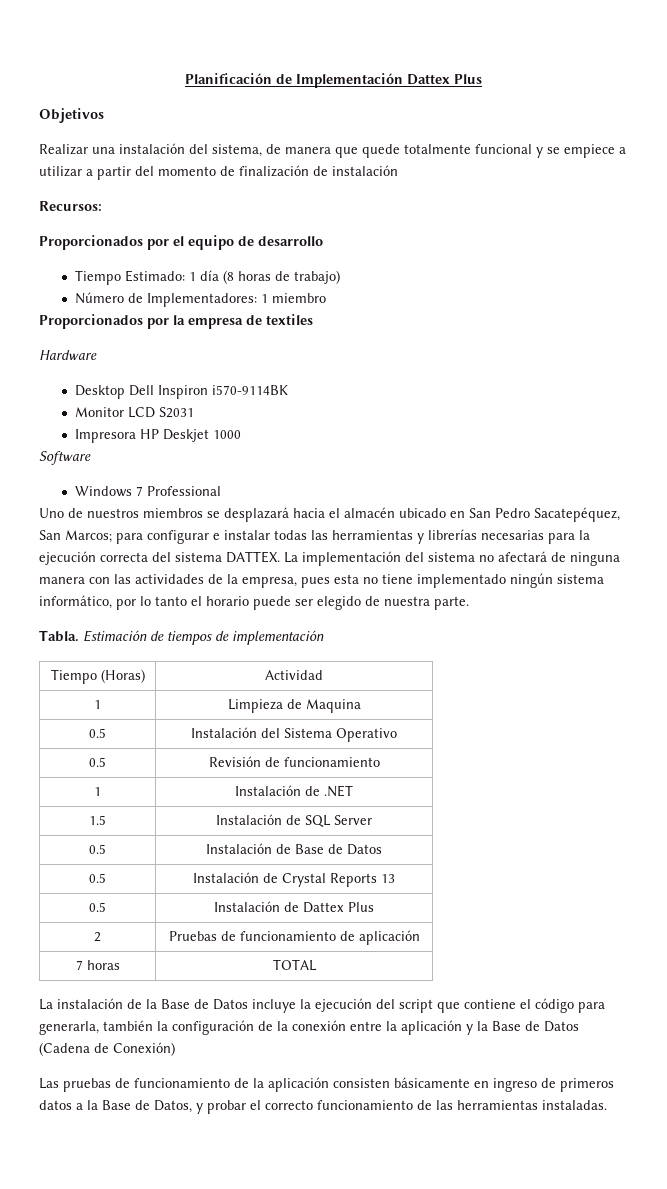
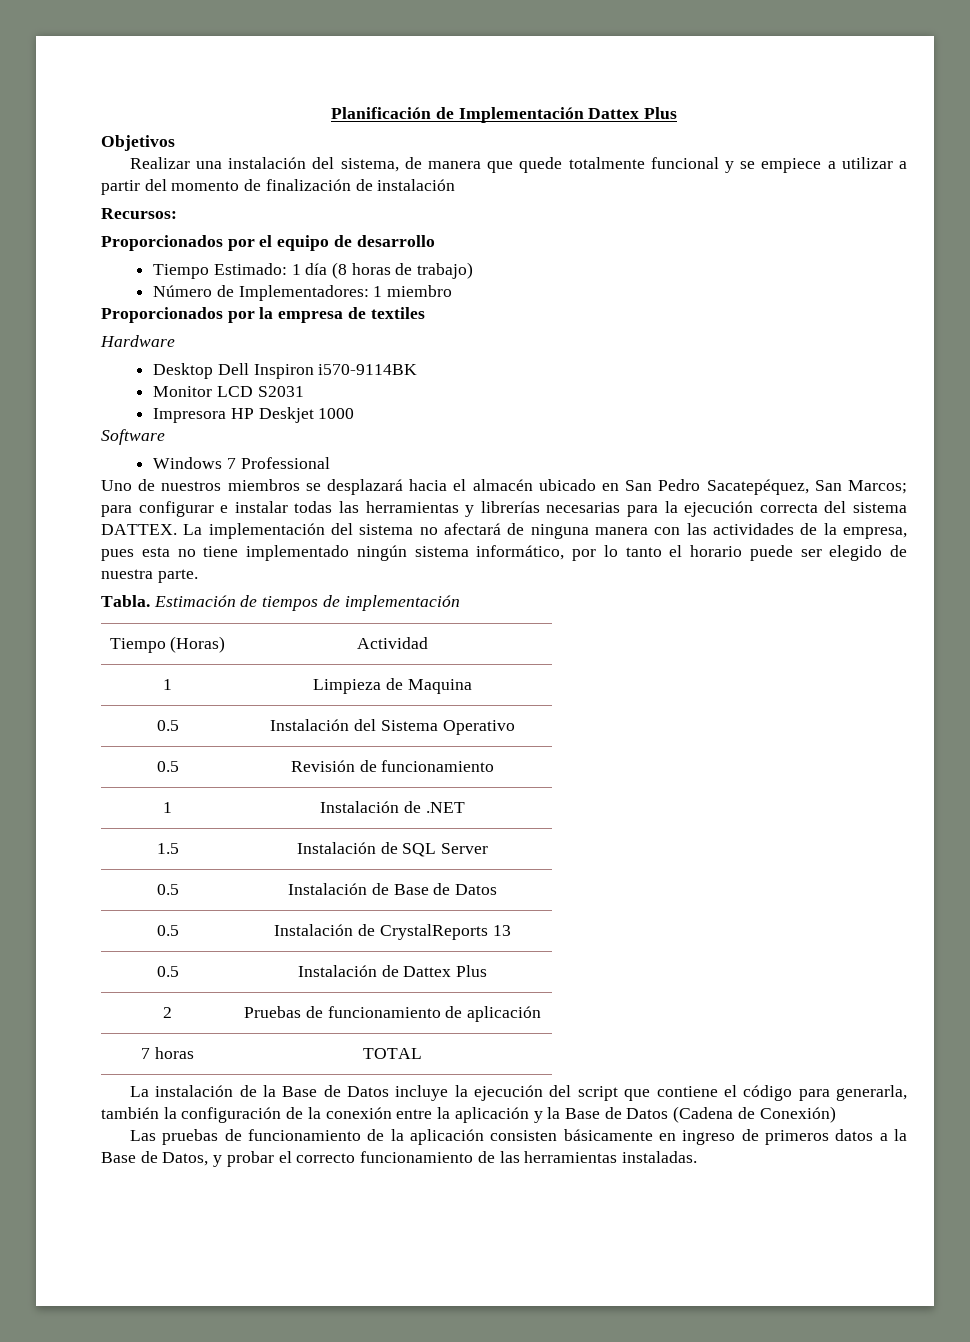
- 0.5 | Instalación de Crystal Reports 13
+ 0.5 | Instalación de CrystalReports 13

